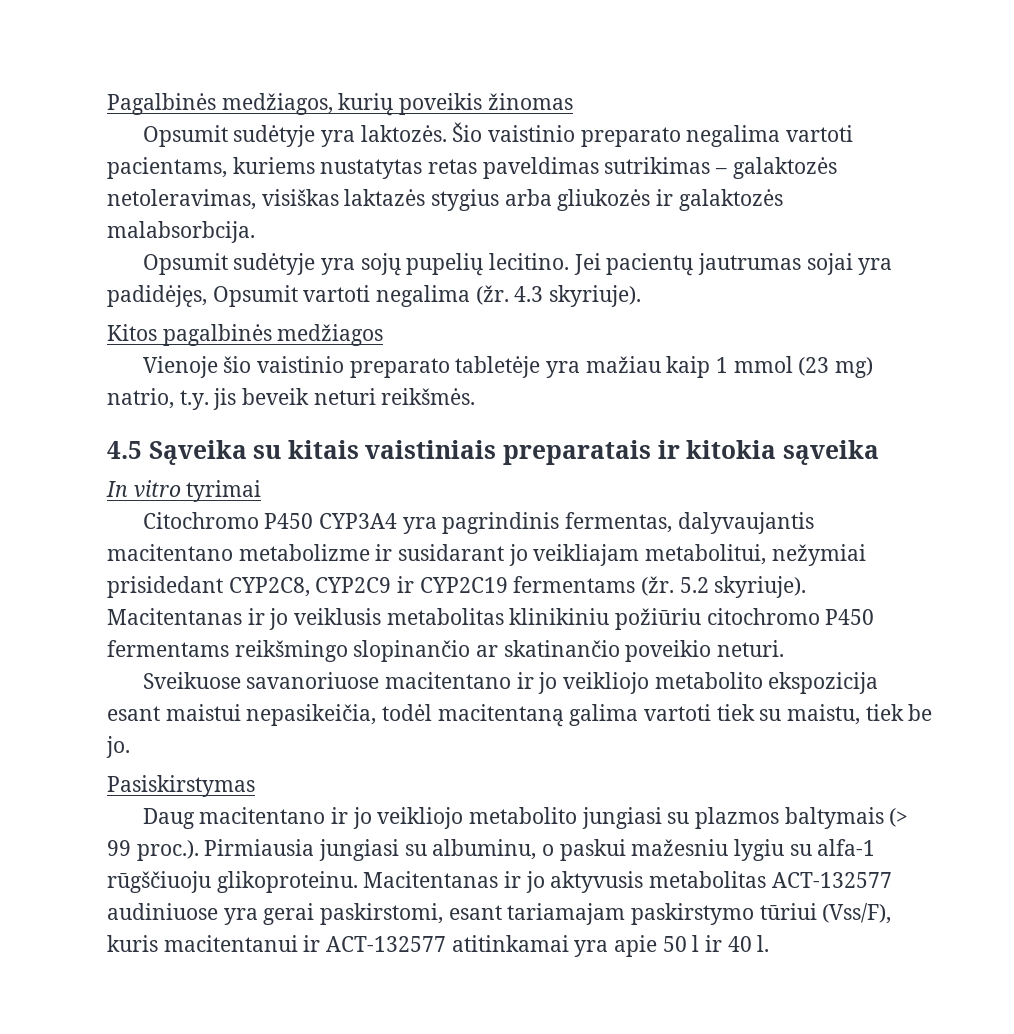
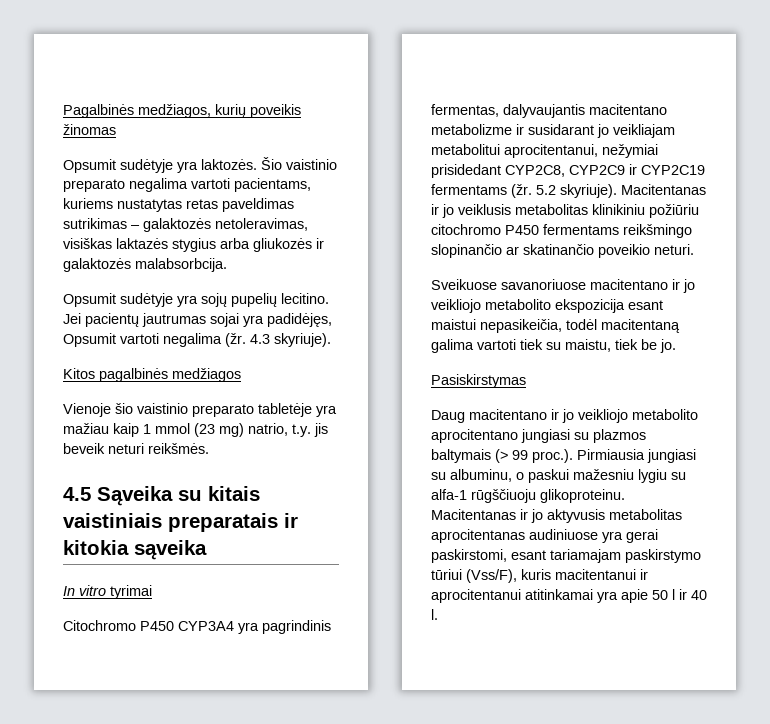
- Citochromo P450 CYP3A4 yra pagrindinis fermentas, dalyvaujantis macitentano metabolizme ir susidarant jo veikliajam metabolitui, nežymiai prisidedant CYP2C8, CYP2C9 ir CYP2C19 fermentams (žr.
+ Citochromo P450 CYP3A4 yra pagrindinis fermentas, dalyvaujantis macitentano metabolizme ir susidarant jo veikliajam metabolitui aprocitentanui, nežymiai prisidedant CYP2C8, CYP2C9 ir CYP2C19 fermentams (žr.
- Daug macitentano ir jo veikliojo metabolito jungiasi su plazmos baltymais (> 99 proc.). Pirmiausia jungiasi su albuminu, o paskui mažesniu lygiu su alfa-1 rūgščiuoju glikoproteinu.
+ Daug macitentano ir jo veikliojo metabolito aprocitentano jungiasi su plazmos baltymais (> 99 proc.). Pirmiausia jungiasi su albuminu, o paskui mažesniu lygiu su alfa-1 rūgščiuoju glikoproteinu.
- Macitentanas ir jo aktyvusis metabolitas ACT-132577 audiniuose yra gerai paskirstomi, esant tariamajam paskirstymo tūriui (Vss/F), kuris macitentanui ir ACT-132577 atitinkamai yra apie 50 l ir 40 l.
+ Macitentanas ir jo aktyvusis metabolitas aprocitentanas audiniuose yra gerai paskirstomi, esant tariamajam paskirstymo tūriui (Vss/F), kuris macitentanui ir aprocitentanui atitinkamai yra apie 50 l ir 40 l.

